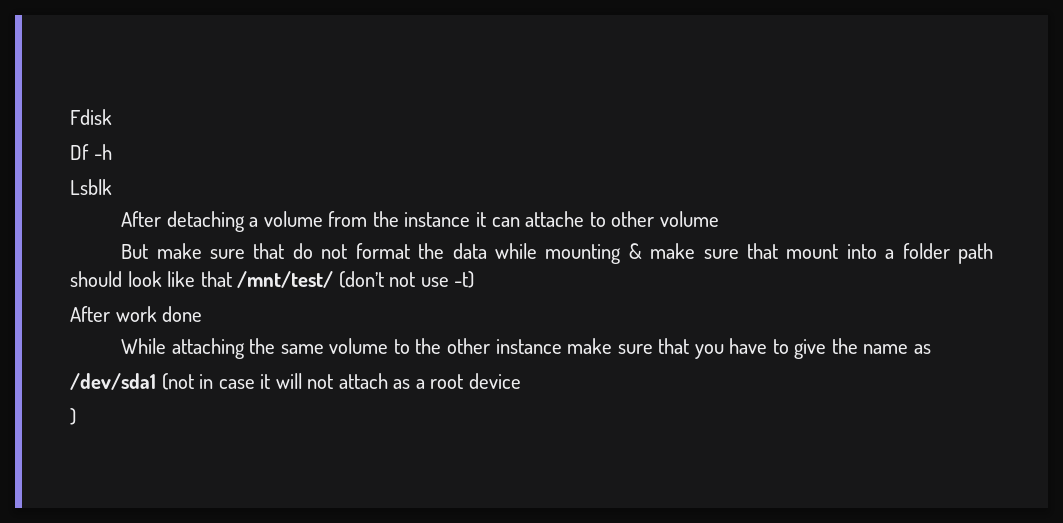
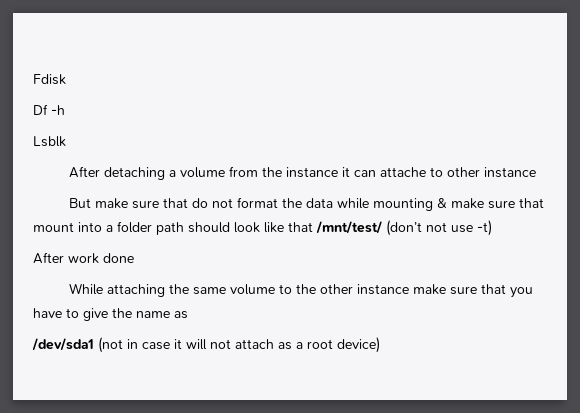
- After detaching a volume from the instance it can attache to other volume
+ After detaching a volume from the instance it can attache to other instance
- /dev/sda1 (not in case it will not attach as a root device
- )
+ /dev/sda1 (not in case it will not attach as a root device)

